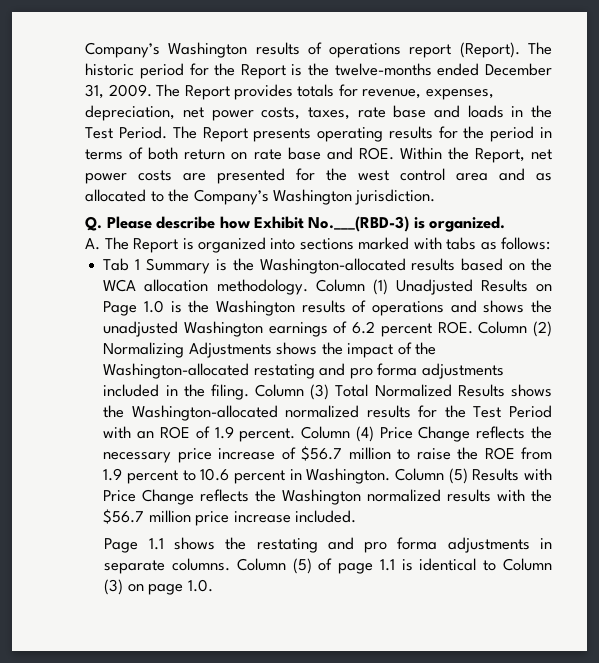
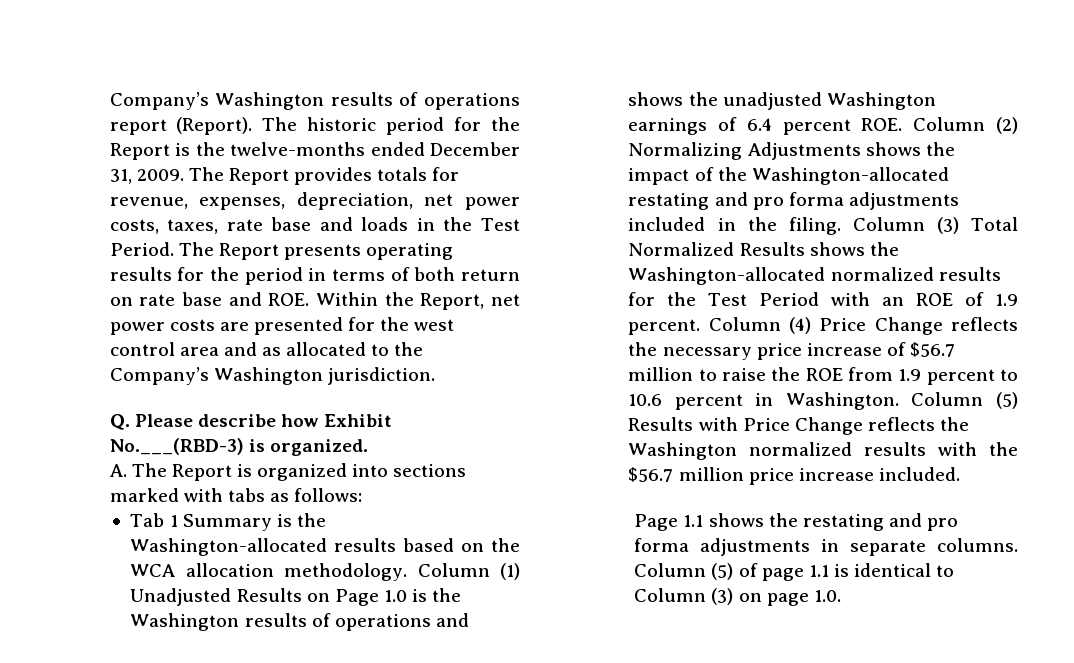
- Column (1) Unadjusted Results on Page 1.0 is the Washington results of operations and shows the unadjusted Washington earnings of 6.2 percent ROE. Column (2) Normalizing Adjustments shows the impact of the Washington-allocated restating and pro forma adjustments included in the filing.
+ Column (1) Unadjusted Results on Page 1.0 is the Washington results of operations and shows the unadjusted Washington earnings of 6.4 percent ROE. Column (2) Normalizing Adjustments shows the impact of the Washington-allocated restating and pro forma adjustments included in the filing.

